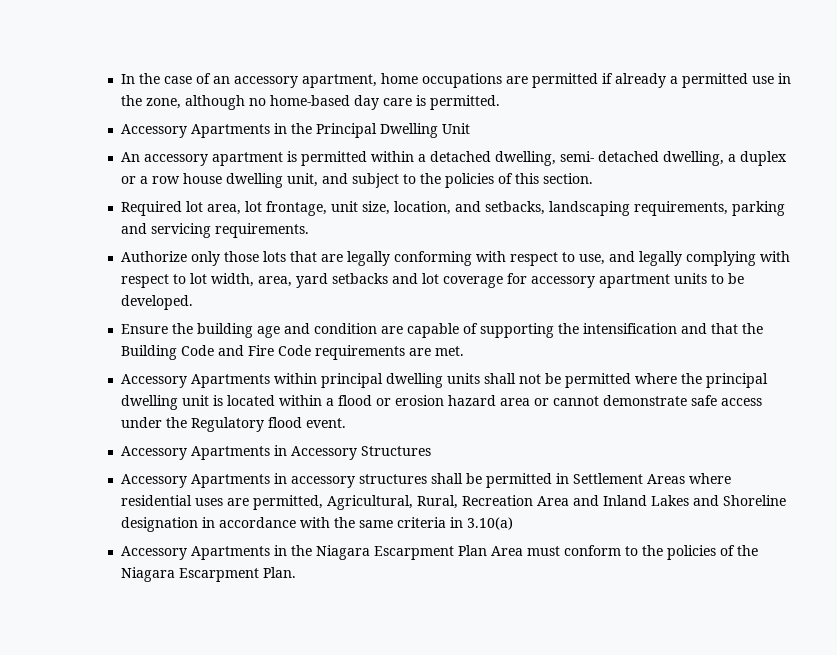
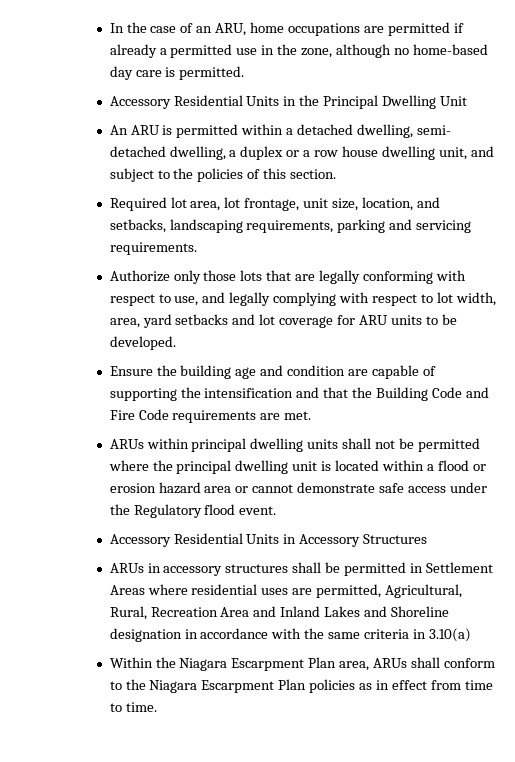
- In the case of an accessory apartment, home occupations are permitted if already a permitted use in the zone, although no home-based day care is permitted.
+ In the case of an ARU, home occupations are permitted if already a permitted use in the zone, although no home-based day care is permitted.
- Accessory Apartments in the Principal Dwelling Unit
+ Accessory Residential Units in the Principal Dwelling Unit
- An accessory apartment is permitted within a detached dwelling, semi- detached dwelling, a duplex or a row house dwelling unit, and subject to the policies of this section.
+ An ARU is permitted within a detached dwelling, semi- detached dwelling, a duplex or a row house dwelling unit, and subject to the policies of this section.
- Authorize only those lots that are legally conforming with respect to use, and legally complying with respect to lot width, area, yard setbacks and lot coverage for accessory apartment units to be developed.
+ Authorize only those lots that are legally conforming with respect to use, and legally complying with respect to lot width, area, yard setbacks and lot coverage for ARU units to be developed.
- Accessory Apartments within principal dwelling units shall not be permitted where the principal dwelling unit is located within a flood or erosion hazard area or cannot demonstrate safe access under the Regulatory flood event.
+ ARUs within principal dwelling units shall not be permitted where the principal dwelling unit is located within a flood or erosion hazard area or cannot demonstrate safe access under the Regulatory flood event.
- Accessory Apartments in Accessory Structures
+ Accessory Residential Units in Accessory Structures
- Accessory Apartments in accessory structures shall be permitted in Settlement Areas where residential uses are permitted, Agricultural, Rural, Recreation Area and Inland Lakes and Shoreline designation in accordance with the same criteria in 3.10(a)
+ ARUs in accessory structures shall be permitted in Settlement Areas where residential uses are permitted, Agricultural, Rural, Recreation Area and Inland Lakes and Shoreline designation in accordance with the same criteria in 3.10(a)
- Accessory Apartments in the Niagara Escarpment Plan Area must conform to the policies of the Niagara Escarpment Plan.
+ Within the Niagara Escarpment Plan area, ARUs shall conform to the Niagara Escarpment Plan policies as in effect from time to time.

